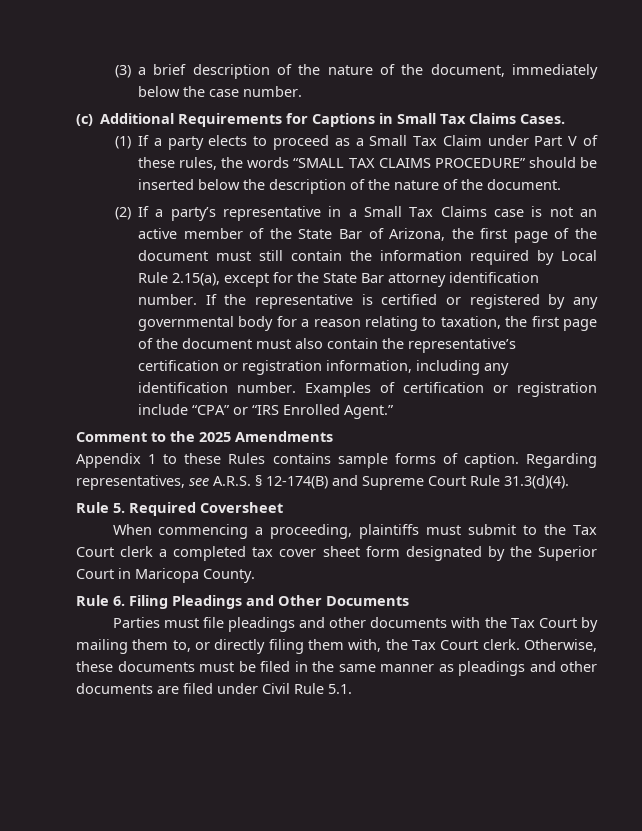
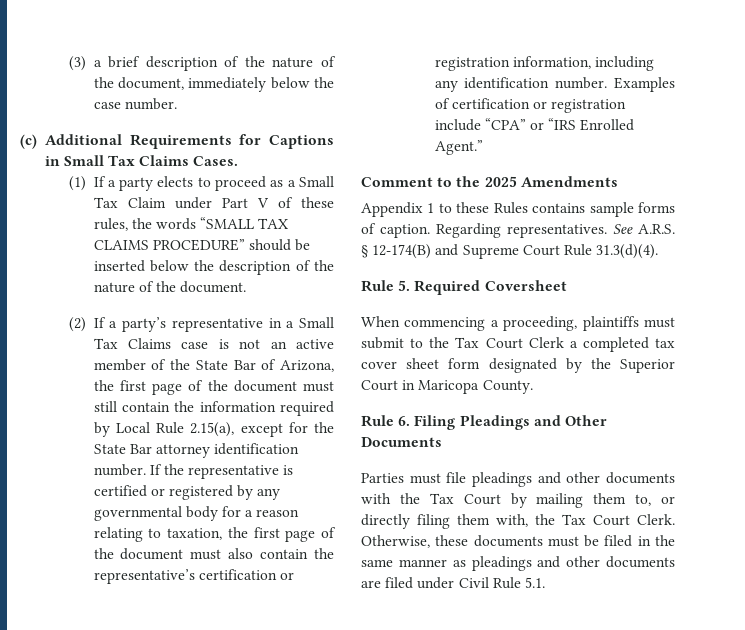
- Regarding representatives, see A.R.S. § 12-174(B) and Supreme Court Rule 31.3(d)(4).
+ Regarding representatives. See A.R.S. § 12-174(B) and Supreme Court Rule 31.3(d)(4).
- When commencing a proceeding, plaintiffs must submit to the Tax Court clerk a completed tax cover sheet form designated by the Superior Court in Maricopa County.
+ When commencing a proceeding, plaintiffs must submit to the Tax Court Clerk a completed tax cover sheet form designated by the Superior Court in Maricopa County.
- Parties must file pleadings and other documents with the Tax Court by mailing them to, or directly filing them with, the Tax Court clerk.
+ Parties must file pleadings and other documents with the Tax Court by mailing them to, or directly filing them with, the Tax Court Clerk.

